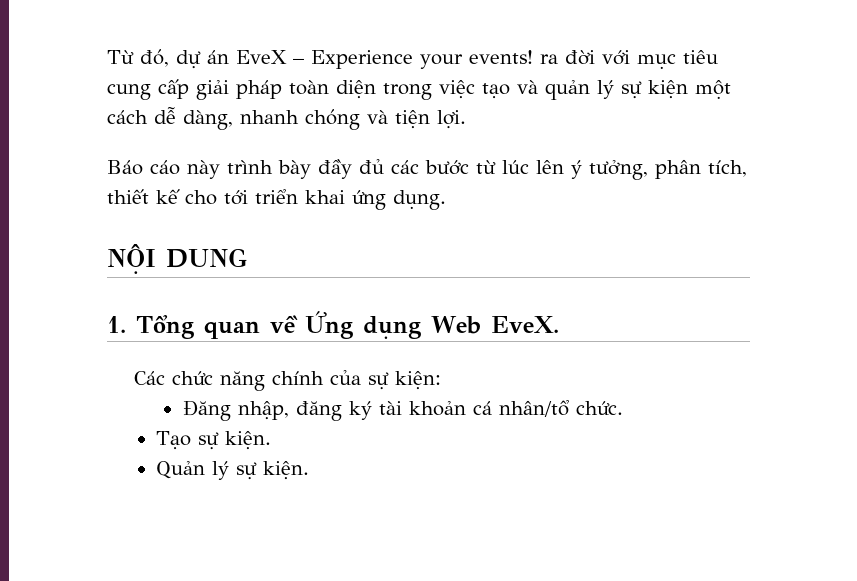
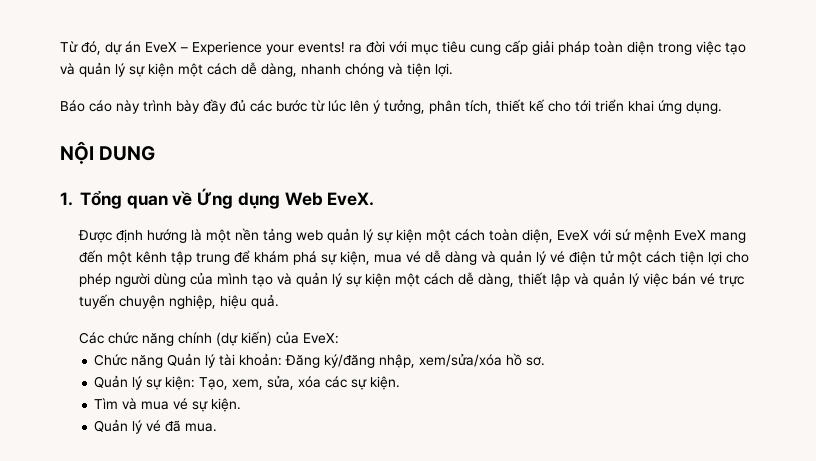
- Các chức năng chính của sự kiện:
- Đăng nhập, đăng ký tài khoản cá nhân/tổ chức.
- Tạo sự kiện.
+ Được định hướng là một nền tảng web quản lý sự kiện một cách toàn diện, EveX với sứ mệnh EveX mang đến một kênh tập trung để khám phá sự kiện, mua vé dễ dàng và quản lý vé điện tử một cách tiện lợi cho phép người dùng của mình tạo và quản lý sự kiện một cách dễ dàng, thiết lập và quản lý việc bán vé trực tuyến chuyện nghiệp, hiệu quả.
+ Các chức năng chính (dự kiến) của EveX:
+ Chức năng Quản lý tài khoản: Đăng ký/đăng nhập, xem/sửa/xóa hồ sơ.
+ Quản lý sự kiện: Tạo, xem, sửa, xóa các sự kiện.
+ Tìm và mua vé sự kiện.
- Quản lý sự kiện.
+ Quản lý vé đã mua.

